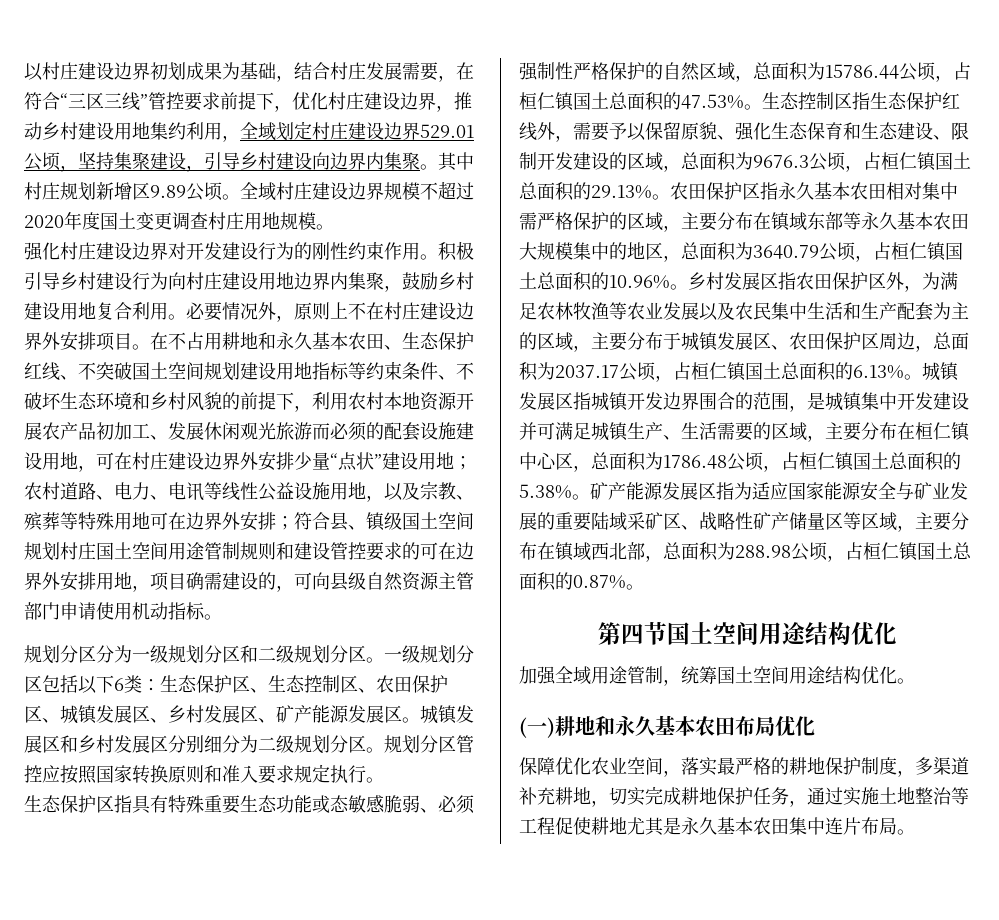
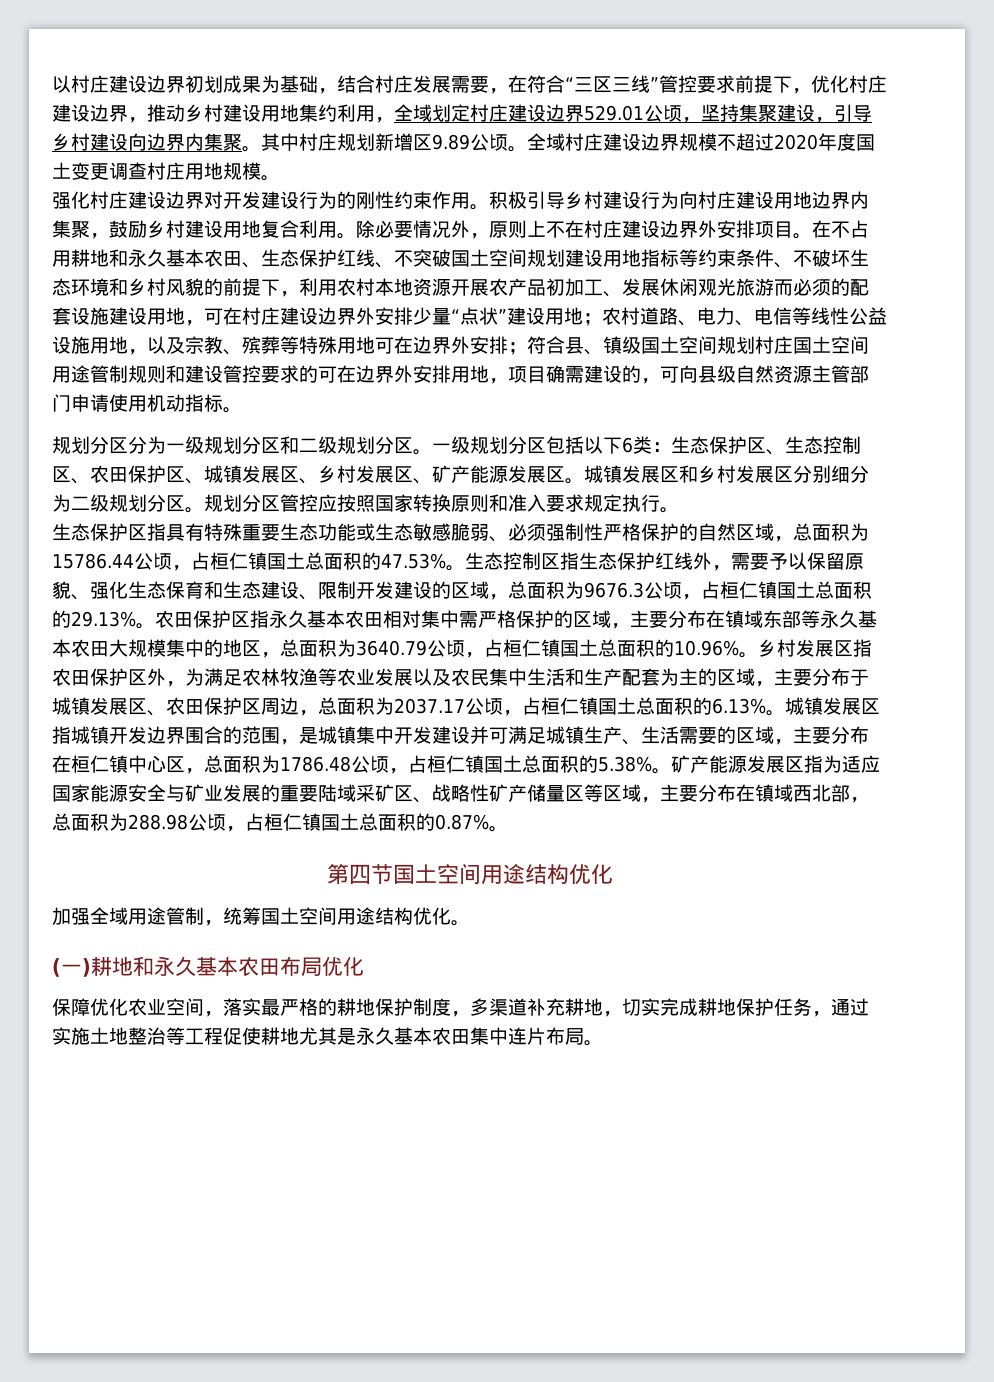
- 必要情况外，原则上不在村庄建设边界外安排项目。
+ 除必要情况外，原则上不在村庄建设边界外安排项目。
- 农村道路、电力、电讯等线性公益设施用地，以及宗教、殡葬等特殊用地可在边界外安排；
+ 农村道路、电力、电信等线性公益设施用地，以及宗教、殡葬等特殊用地可在边界外安排；
- 生态保护区指具有特殊重要生态功能或态敏感脆弱、必须强制性严格保护的自然区域，总面积为15786.44公顷，占桓仁镇国土总面积的47.53%。
+ 生态保护区指具有特殊重要生态功能或生态敏感脆弱、必须强制性严格保护的自然区域，总面积为15786.44公顷，占桓仁镇国土总面积的47.53%。

